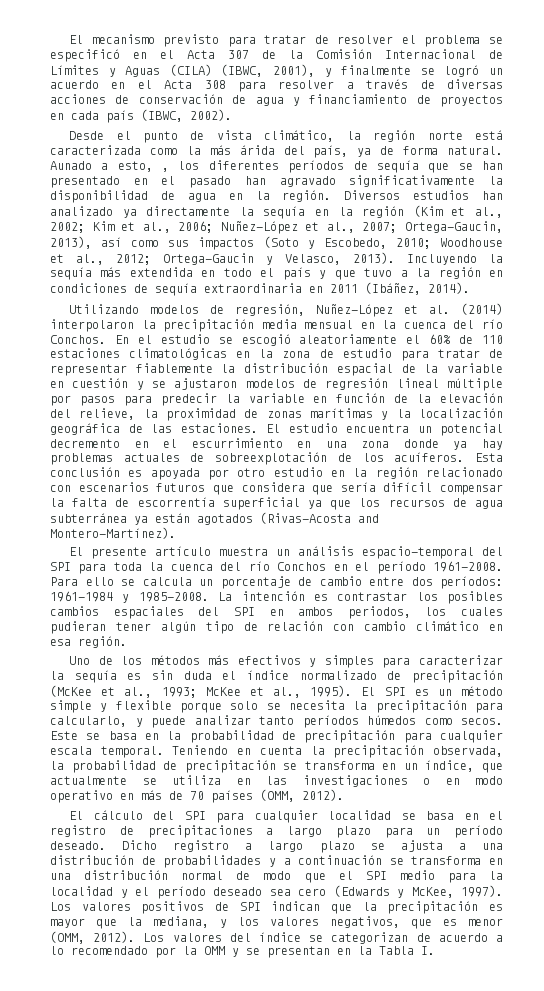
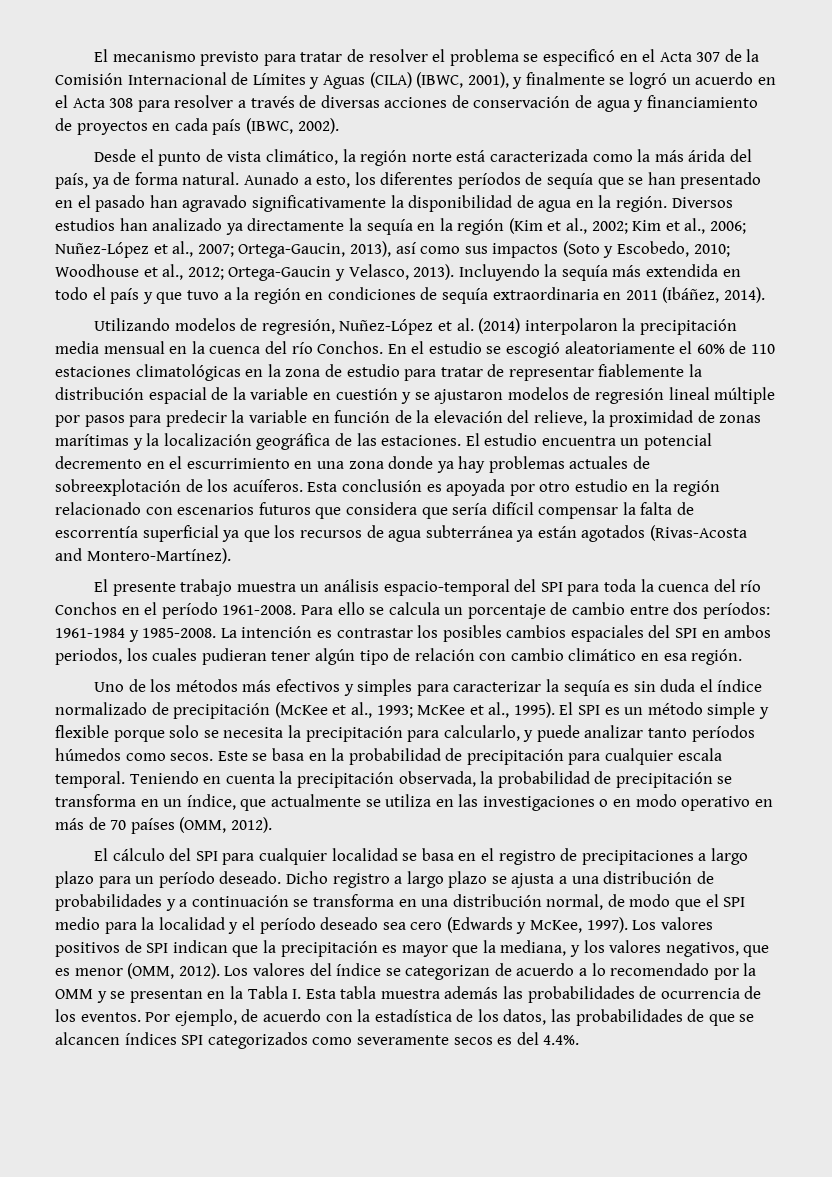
- Aunado a esto, , los diferentes períodos de sequía que se han presentado en el pasado han agravado significativamente la disponibilidad de agua en la región.
+ Aunado a esto, los diferentes períodos de sequía que se han presentado en el pasado han agravado significativamente la disponibilidad de agua en la región.
- El presente artículo muestra un análisis espacio-temporal del SPI para toda la cuenca del río Conchos en el período 1961-2008.
+ El presente trabajo muestra un análisis espacio-temporal del SPI para toda la cuenca del río Conchos en el período 1961-2008.
- Dicho registro a largo plazo se ajusta a una distribución de probabilidades y a continuación se transforma en una distribución normal de modo que el SPI medio para la localidad y el período deseado sea cero (Edwards y McKee, 1997).
+ Dicho registro a largo plazo se ajusta a una distribución de probabilidades y a continuación se transforma en una distribución normal, de modo que el SPI medio para la localidad y el período deseado sea cero (Edwards y McKee, 1997).
- Los valores del índice se categorizan de acuerdo a lo recomendado por la OMM y se presentan en la Tabla I.
+ Los valores del índice se categorizan de acuerdo a lo recomendado por la OMM y se presentan en la Tabla I. Esta tabla muestra además las probabilidades de ocurrencia de los eventos. Por ejemplo, de acuerdo con la estadística de los datos, las probabilidades de que se alcancen índices SPI categorizados como severamente secos es del 4.4%.

